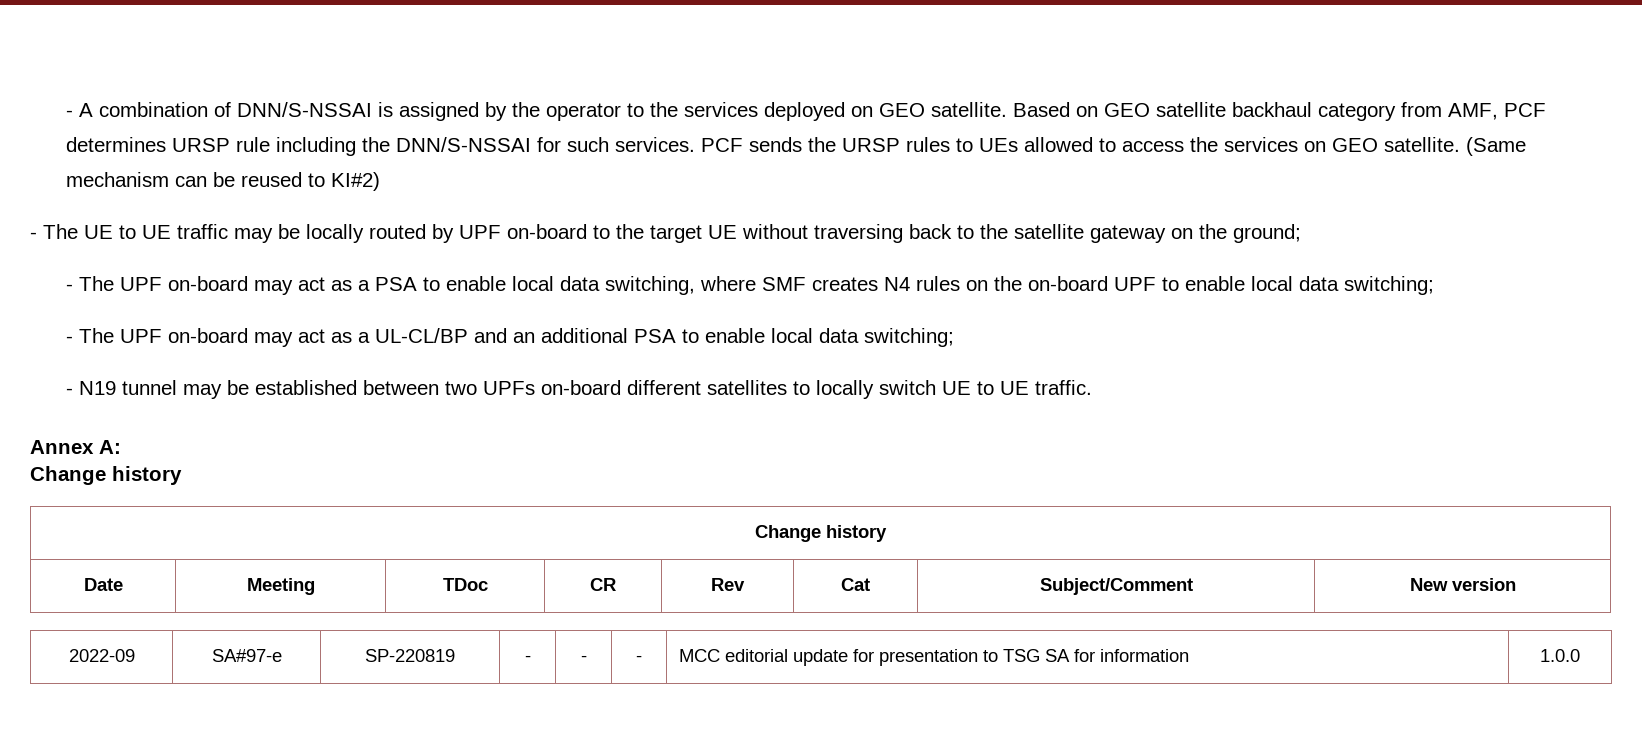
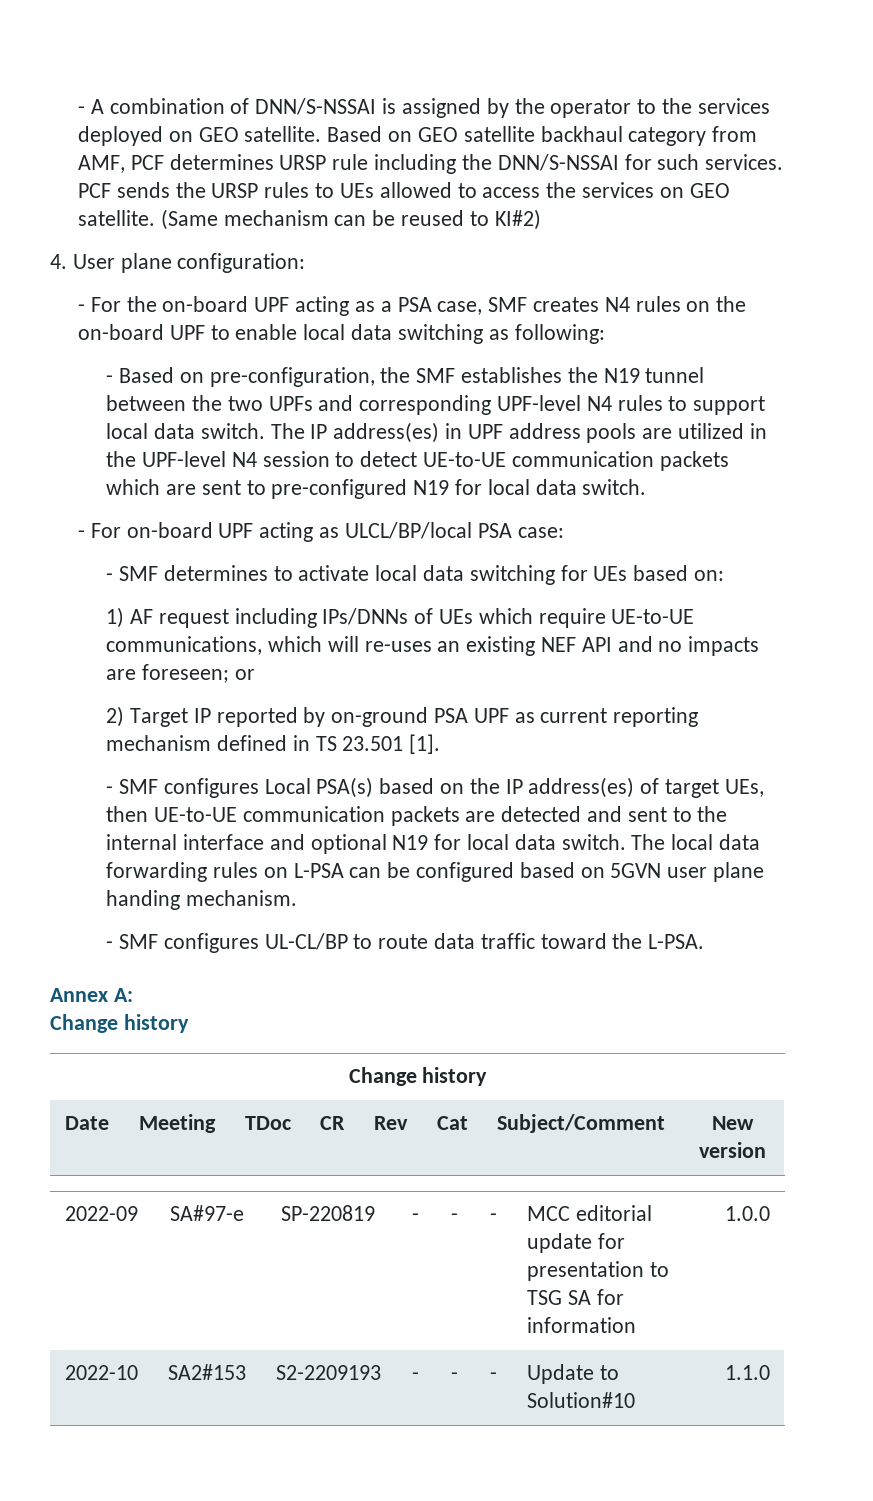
- - The UE to UE traffic may be locally routed by UPF on-board to the target UE without traversing back to the satellite gateway on the ground;
- - The UPF on-board may act as a PSA to enable local data switching, where SMF creates N4 rules on the on-board UPF to enable local data switching;
- - The UPF on-board may act as a UL-CL/BP and an additional PSA to enable local data switching;
- - N19 tunnel may be established between two UPFs on-board different satellites to locally switch UE to UE traffic.
+ 4. User plane configuration:
+ - For the on-board UPF acting as a PSA case, SMF creates N4 rules on the on-board UPF to enable local data switching as following:
+ - Based on pre-configuration, the SMF establishes the N19 tunnel between the two UPFs and corresponding UPF-level N4 rules to support local data switch. The IP address(es) in UPF address pools are utilized in the UPF-level N4 session to detect UE-to-UE communication packets which are sent to pre-configured N19 for local data switch.
+ - For on-board UPF acting as ULCL/BP/local PSA case:
+ - SMF determines to activate local data switching for UEs based on:
+ 1) AF request including IPs/DNNs of UEs which require UE-to-UE communications, which will re-uses an existing NEF API and no impacts are foreseen; or
+ 2) Target IP reported by on-ground PSA UPF as current reporting mechanism defined in TS 23.501 [1].
+ - SMF configures Local PSA(s) based on the IP address(es) of target UEs, then UE-to-UE communication packets are detected and sent to the internal interface and optional N19 for local data switch. The local data forwarding rules on L-PSA can be configured based on 5GVN user plane handing mechanism.
+ - SMF configures UL-CL/BP to route data traffic toward the L-PSA.
+ 2022-10 | SA2#153 | S2-2209193 | - | - | - | Update to Solution#10 | 1.1.0

